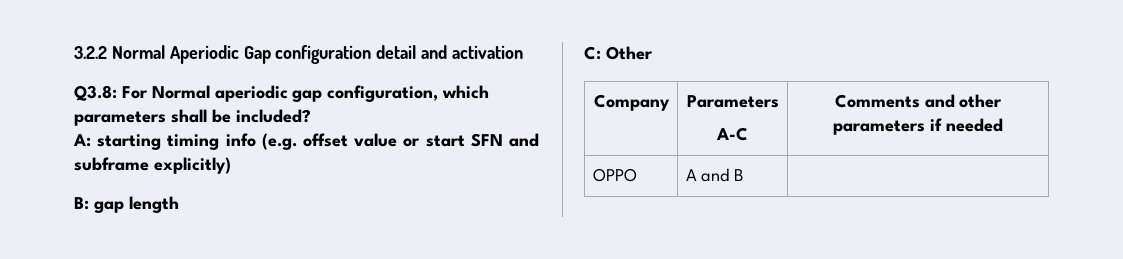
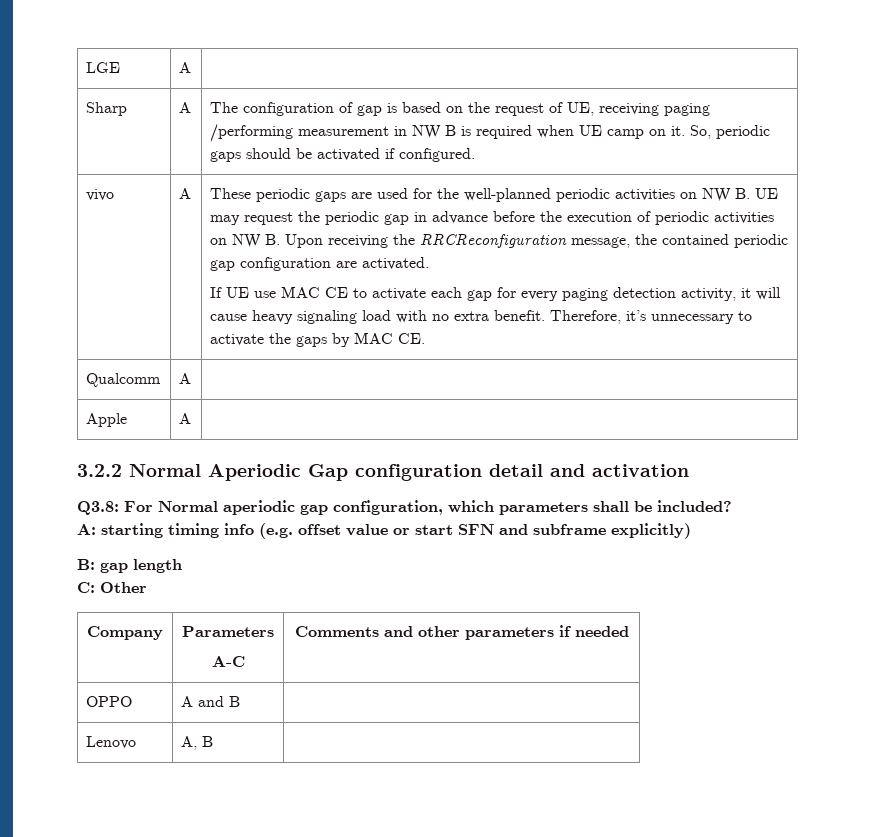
+ LGE | A |
+ Sharp | A | The configuration of gap is based on the request of UE, receiving paging /performing measurement in NW B is required when UE camp on it. So, periodic gaps should be activated if configured.
+ vivo | A | These periodic gaps are used for the well-planned periodic activities on NW B. UE may request the periodic gap in advance before the execution of periodic activities on NW B. Upon receiving the RRCReconfiguration message, the contained periodic gap configuration are activated.
+ If UE use MAC CE to activate each gap for every paging detection activity, it will cause heavy signaling load with no extra benefit. Therefore, it’s unnecessary to activate the gaps by MAC CE.
+ Qualcomm | A |
+ Apple | A |
+ Lenovo | A, B |

